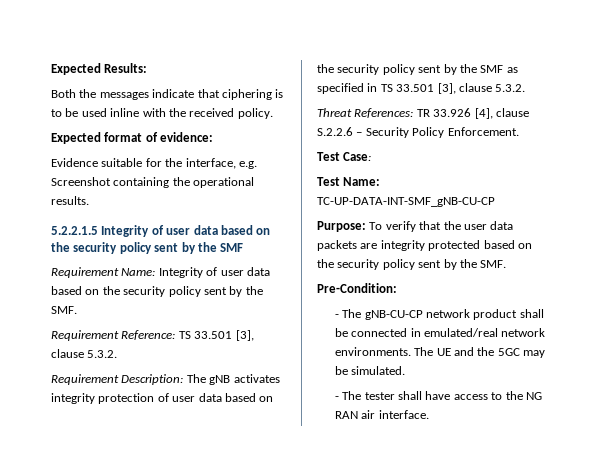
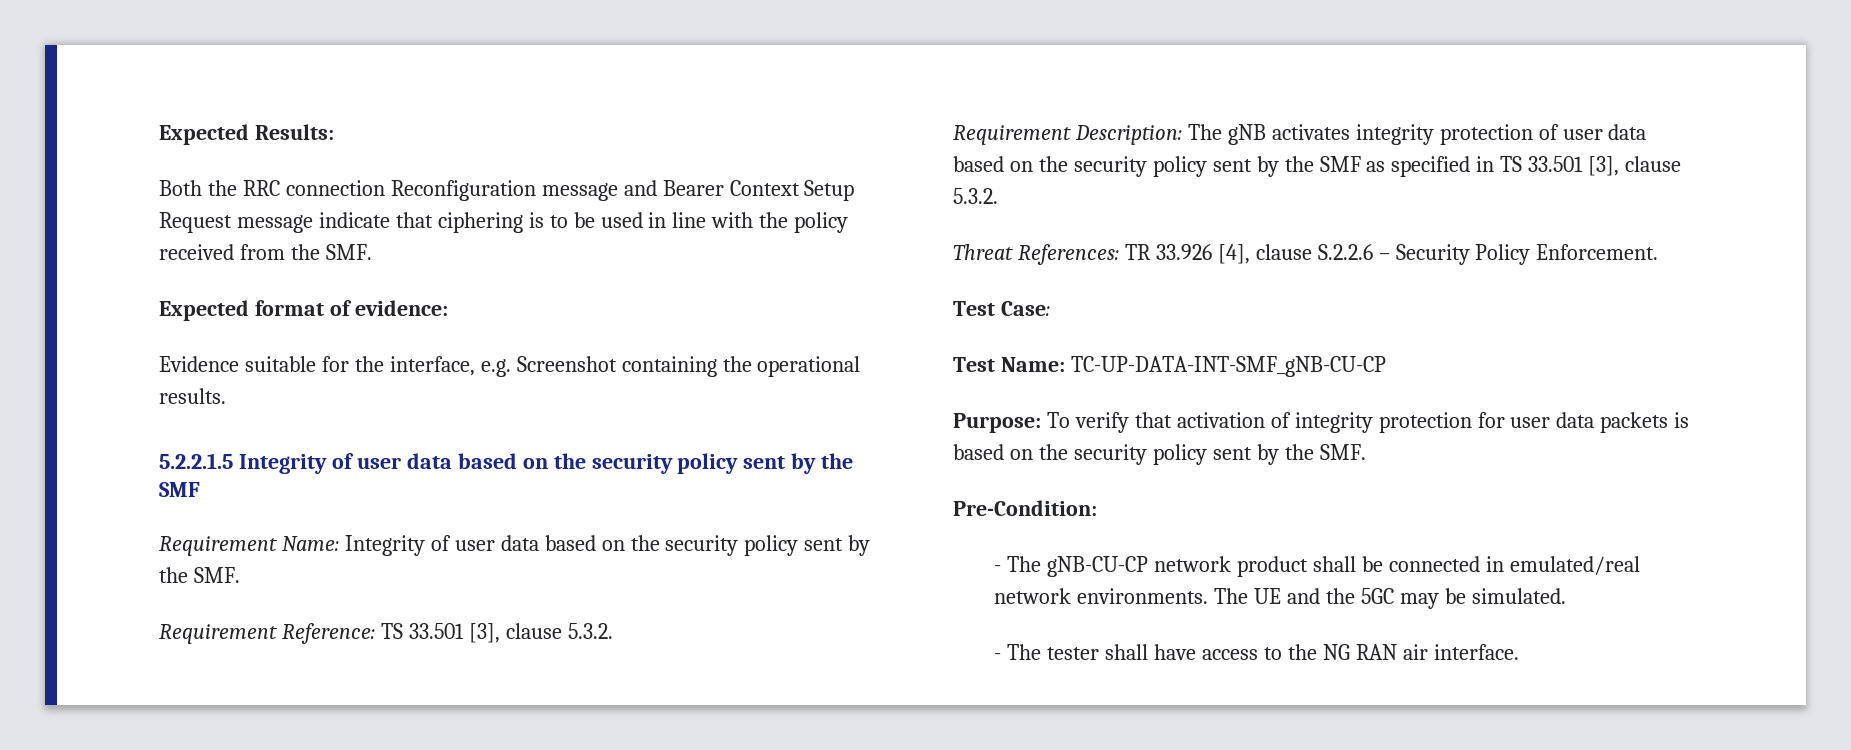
- Both the messages indicate that ciphering is to be used inline with the received policy.
+ Both the RRC connection Reconfiguration message and Bearer Context Setup Request message indicate that ciphering is to be used in line with the policy received from the SMF.
- Purpose: To verify that the user data packets are integrity protected based on the security policy sent by the SMF.
+ Purpose: To verify that activation of integrity protection for user data packets is based on the security policy sent by the SMF.

